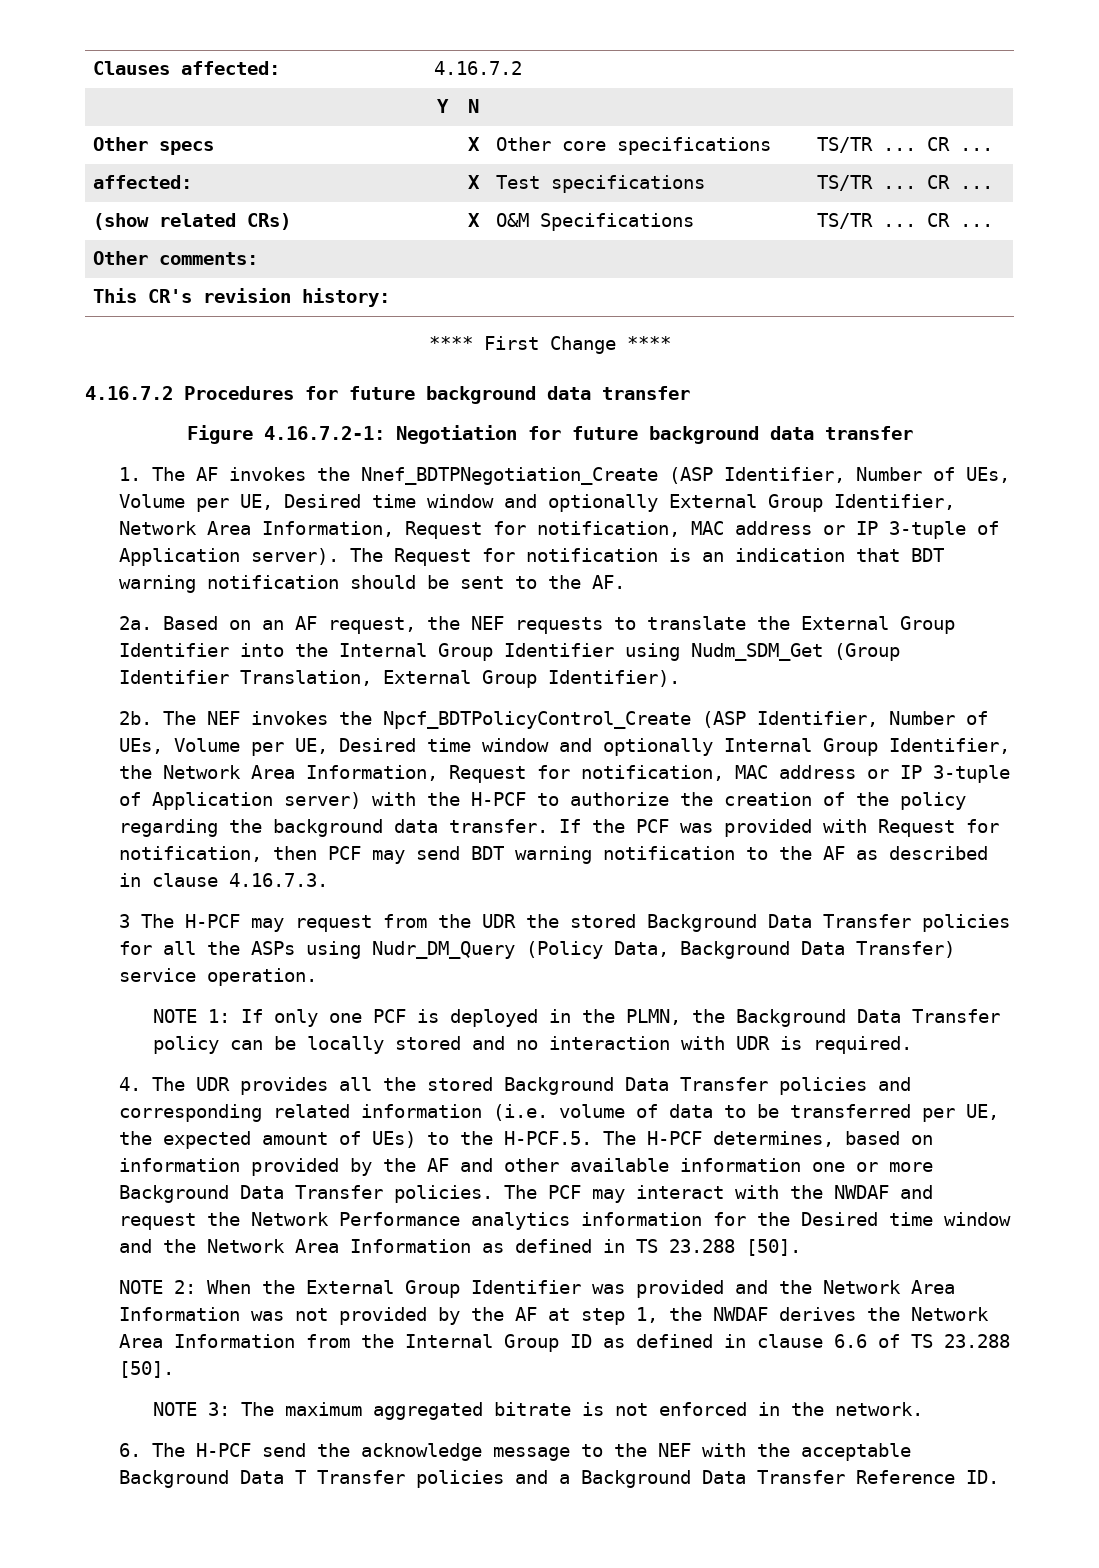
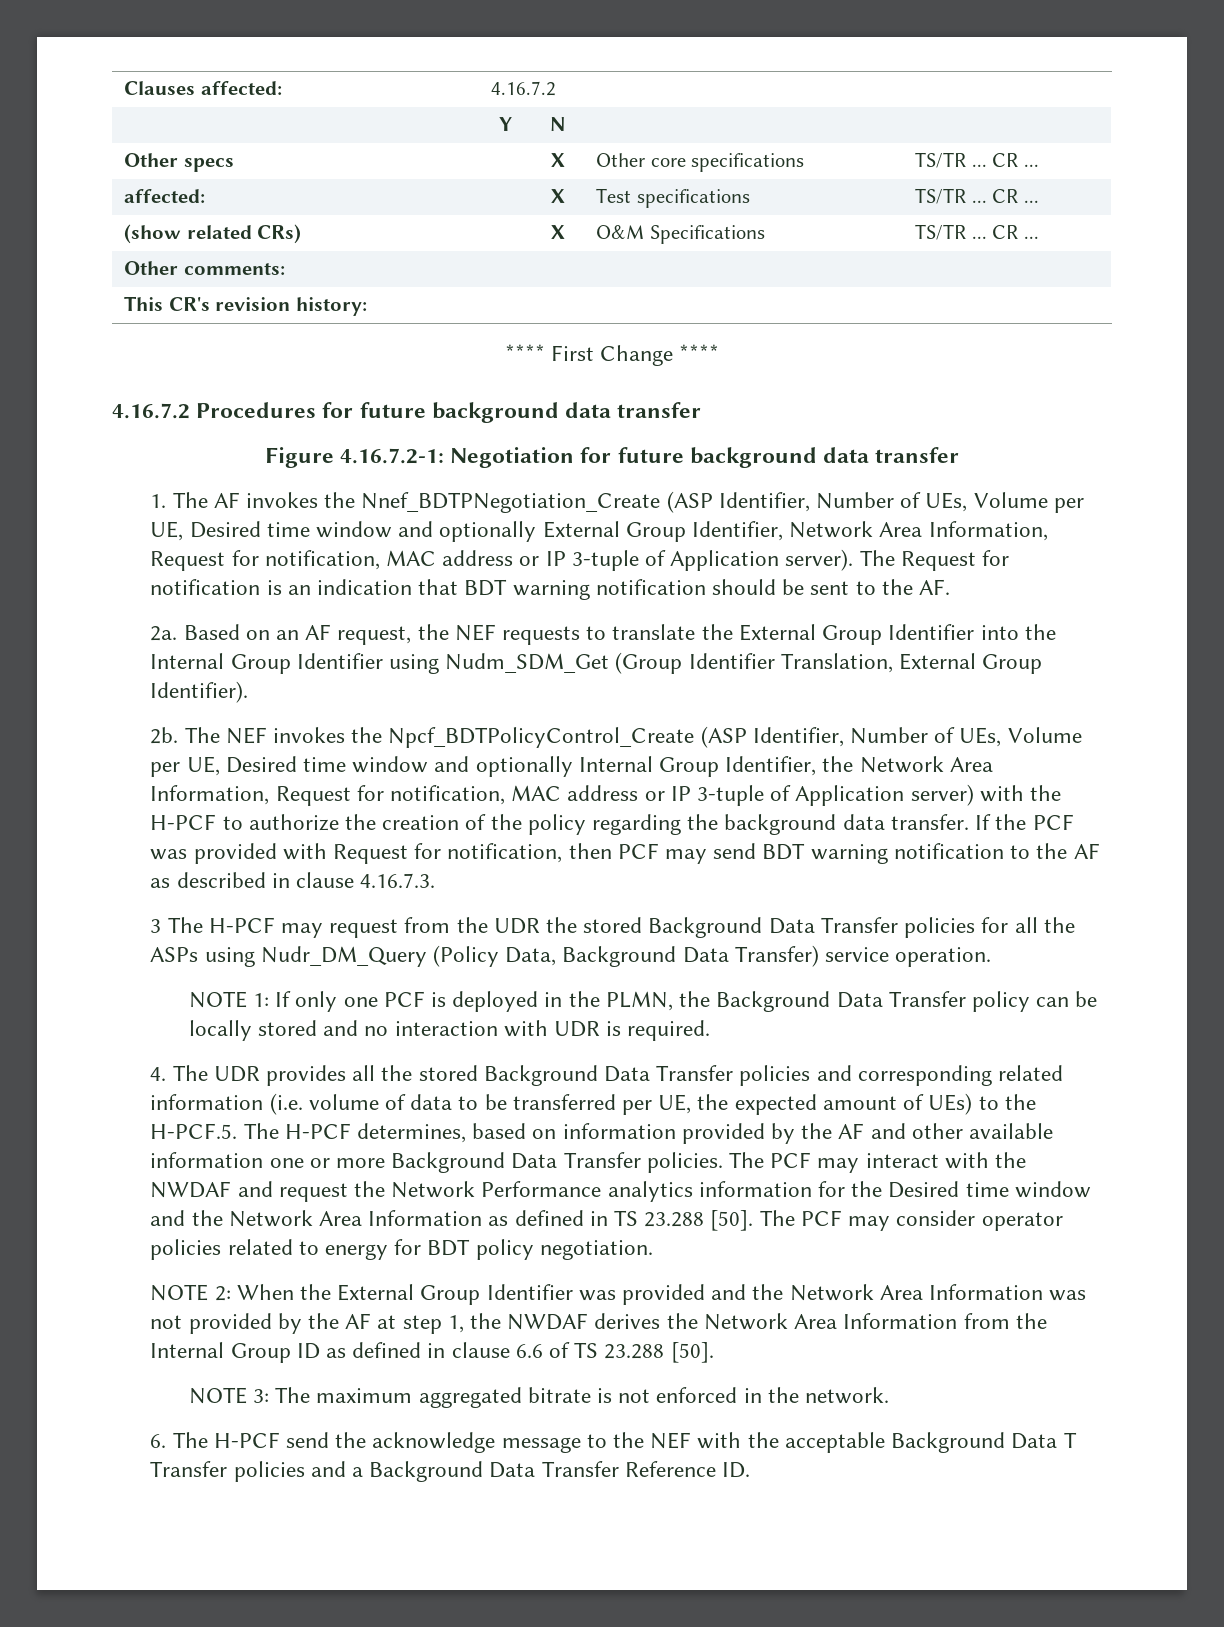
+ The PCF may consider operator policies related to energy for BDT policy negotiation.

